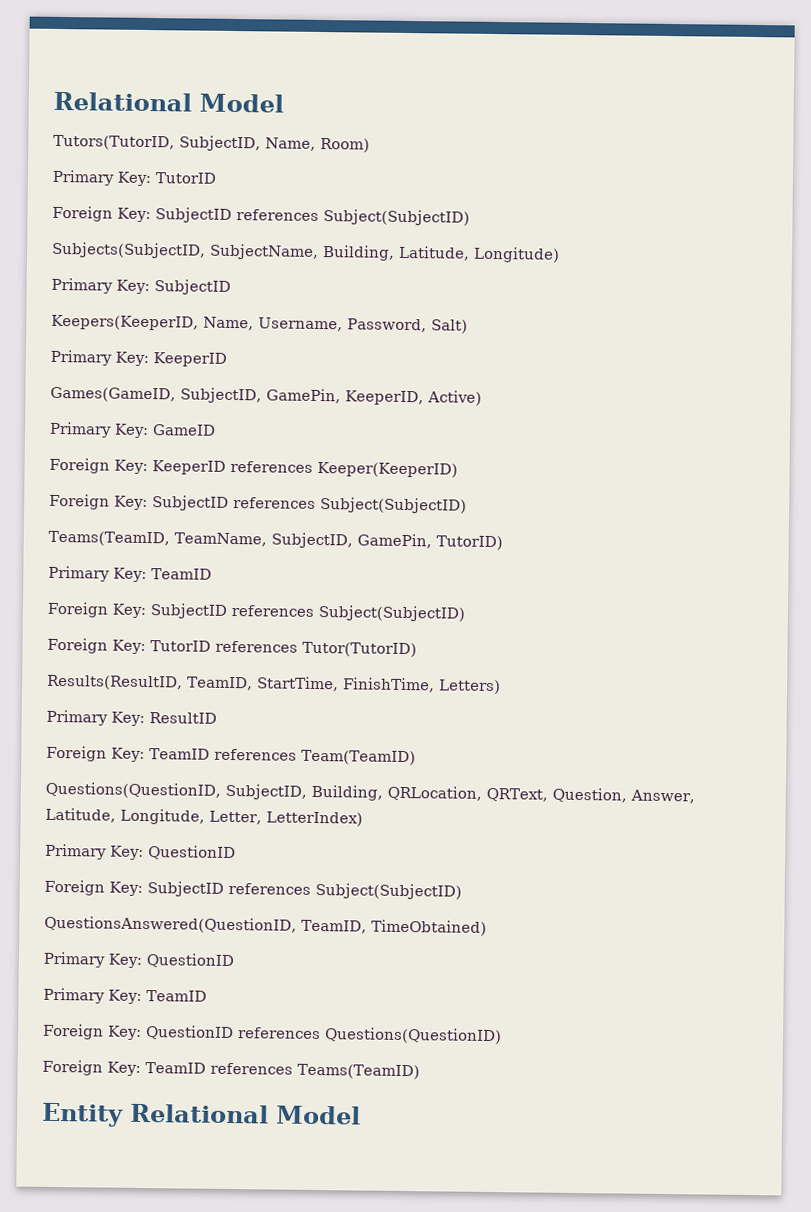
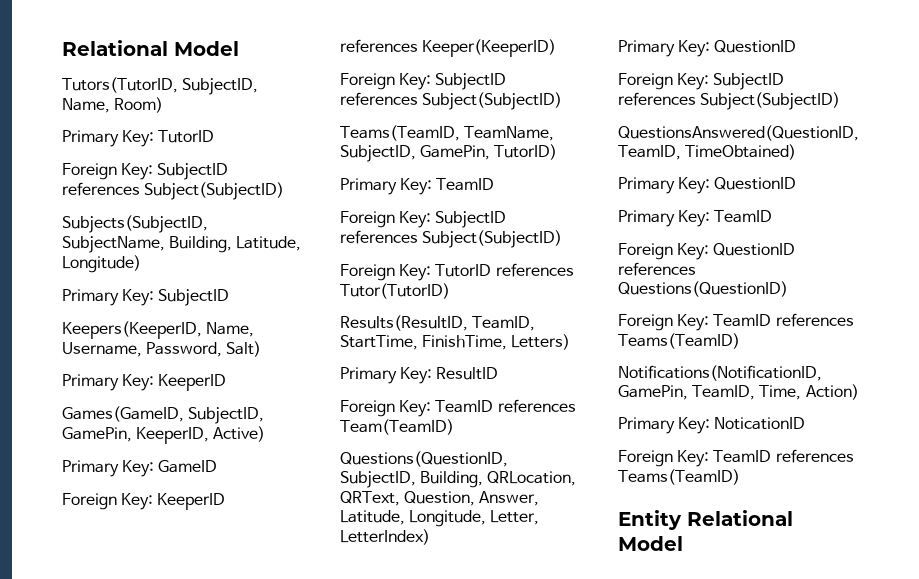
+ Notifications(NotificationID, GamePin, TeamID, Time, Action)
+ Primary Key: NoticationID
+ Foreign Key: TeamID references Teams(TeamID)

